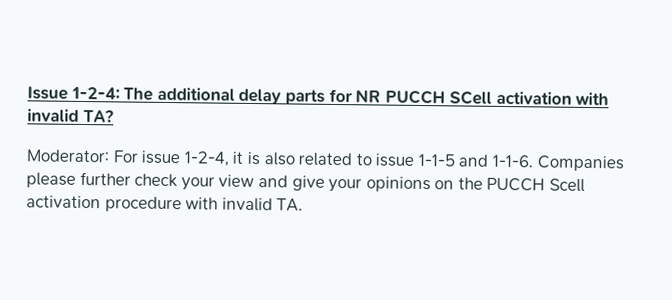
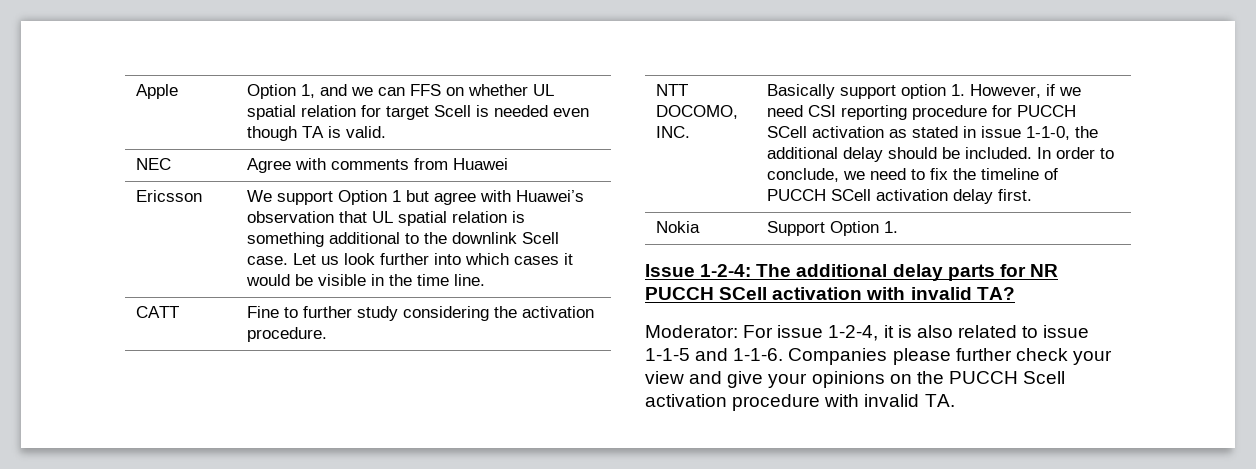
+ Apple | Option 1, and we can FFS on whether UL spatial relation for target Scell is needed even though TA is valid.
+ NEC | Agree with comments from Huawei
+ Ericsson | We support Option 1 but agree with Huawei’s observation that UL spatial relation is something additional to the downlink Scell case. Let us look further into which cases it would be visible in the time line.
+ CATT | Fine to further study considering the activation procedure.
+ NTT DOCOMO, INC. | Basically support option 1. However, if we need CSI reporting procedure for PUCCH SCell activation as stated in issue 1-1-0, the additional delay should be included. In order to conclude, we need to fix the timeline of PUCCH SCell activation delay first.
+ Nokia | Support Option 1.

